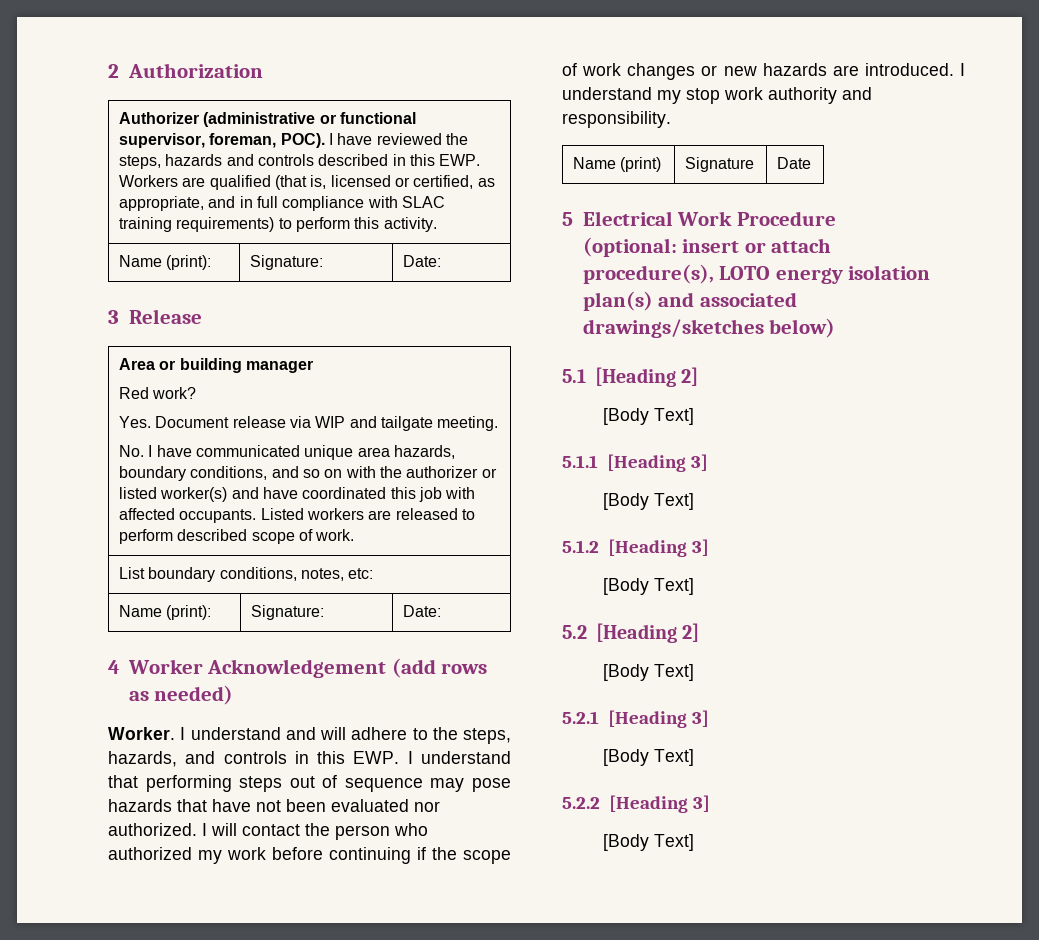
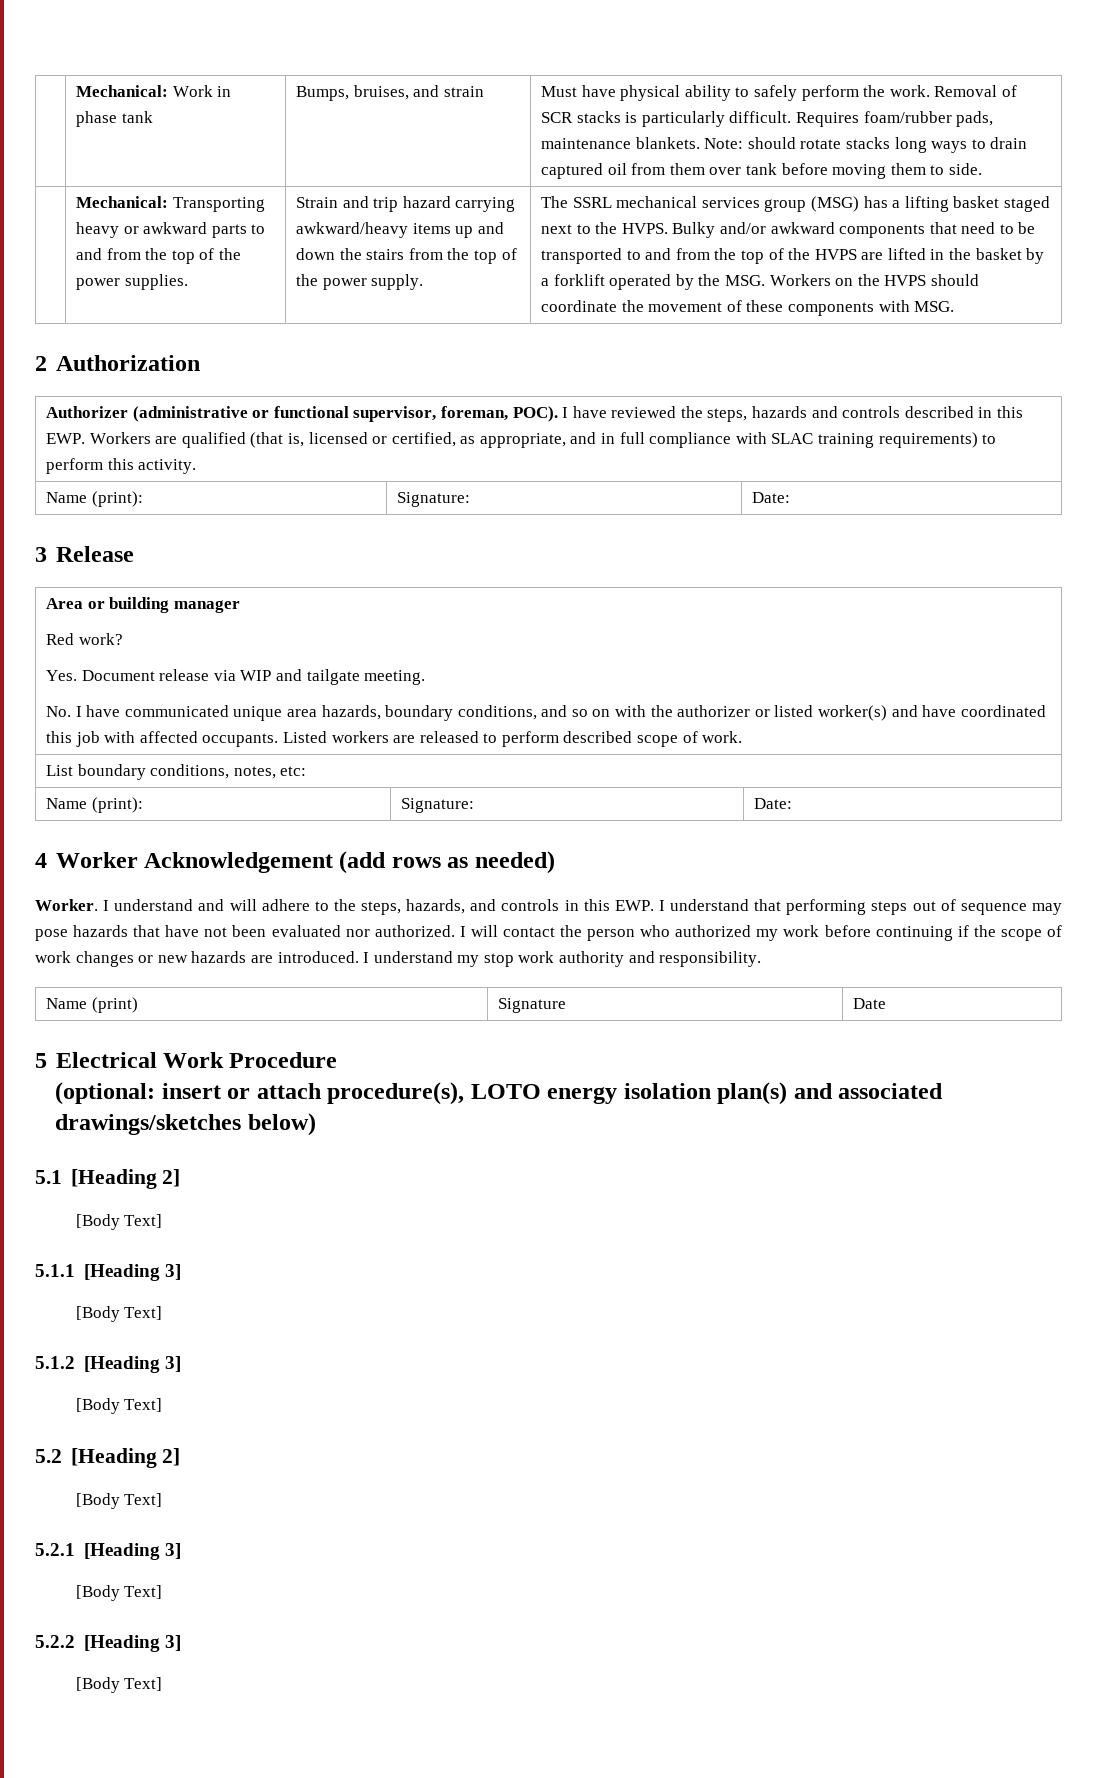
+ Mechanical: Work in phase tank | Bumps, bruises, and strain | Must have physical ability to safely perform the work. Removal of SCR stacks is particularly difficult. Requires foam/rubber pads, maintenance blankets. Note: should rotate stacks long ways to drain captured oil from them over tank before moving them to side.
+ | Mechanical: Transporting heavy or awkward parts to and from the top of the power supplies. | Strain and trip hazard carrying awkward/heavy items up and down the stairs from the top of the power supply. | The SSRL mechanical services group (MSG) has a lifting basket staged next to the HVPS. Bulky and/or awkward components that need to be transported to and from the top of the HVPS are lifted in the basket by a forklift operated by the MSG. Workers on the HVPS should coordinate the movement of these components with MSG.

